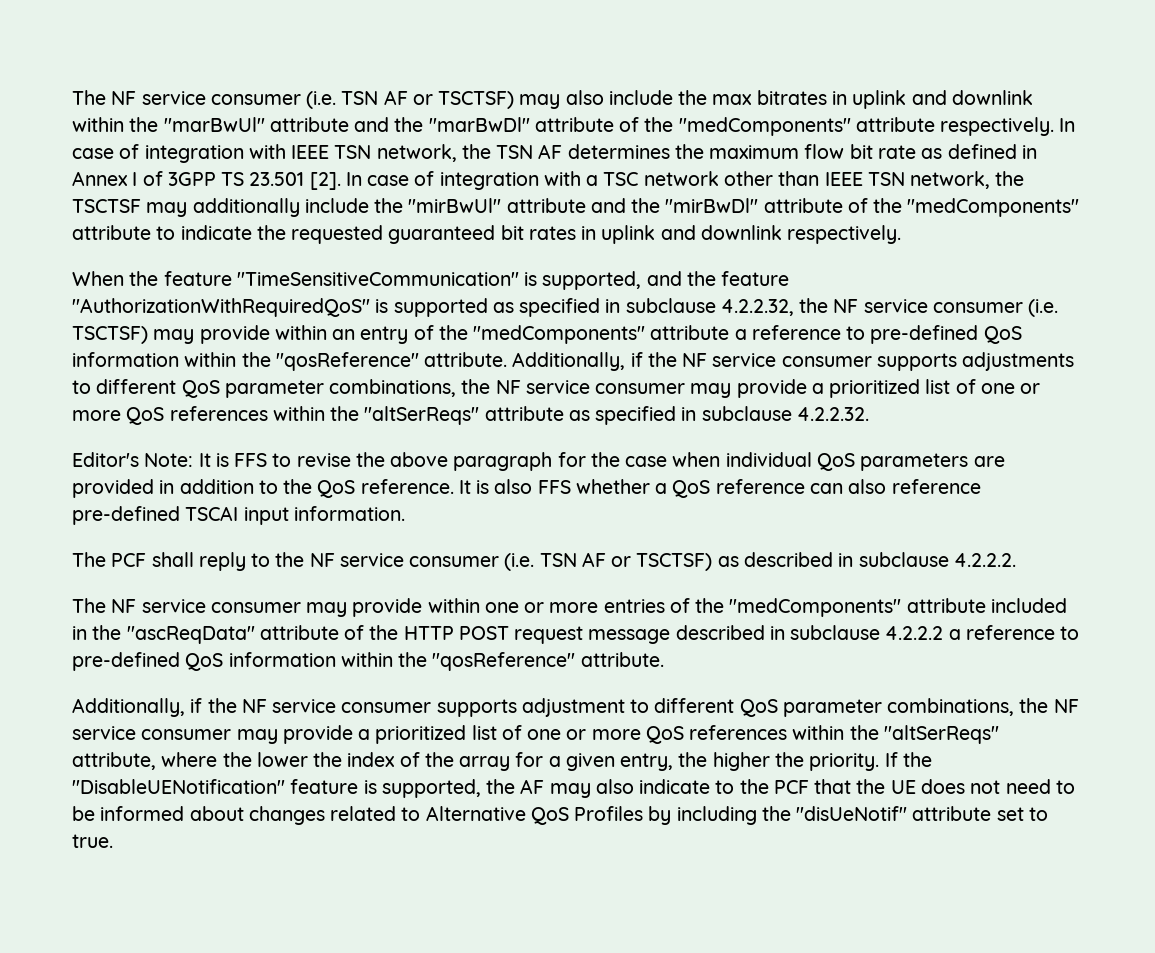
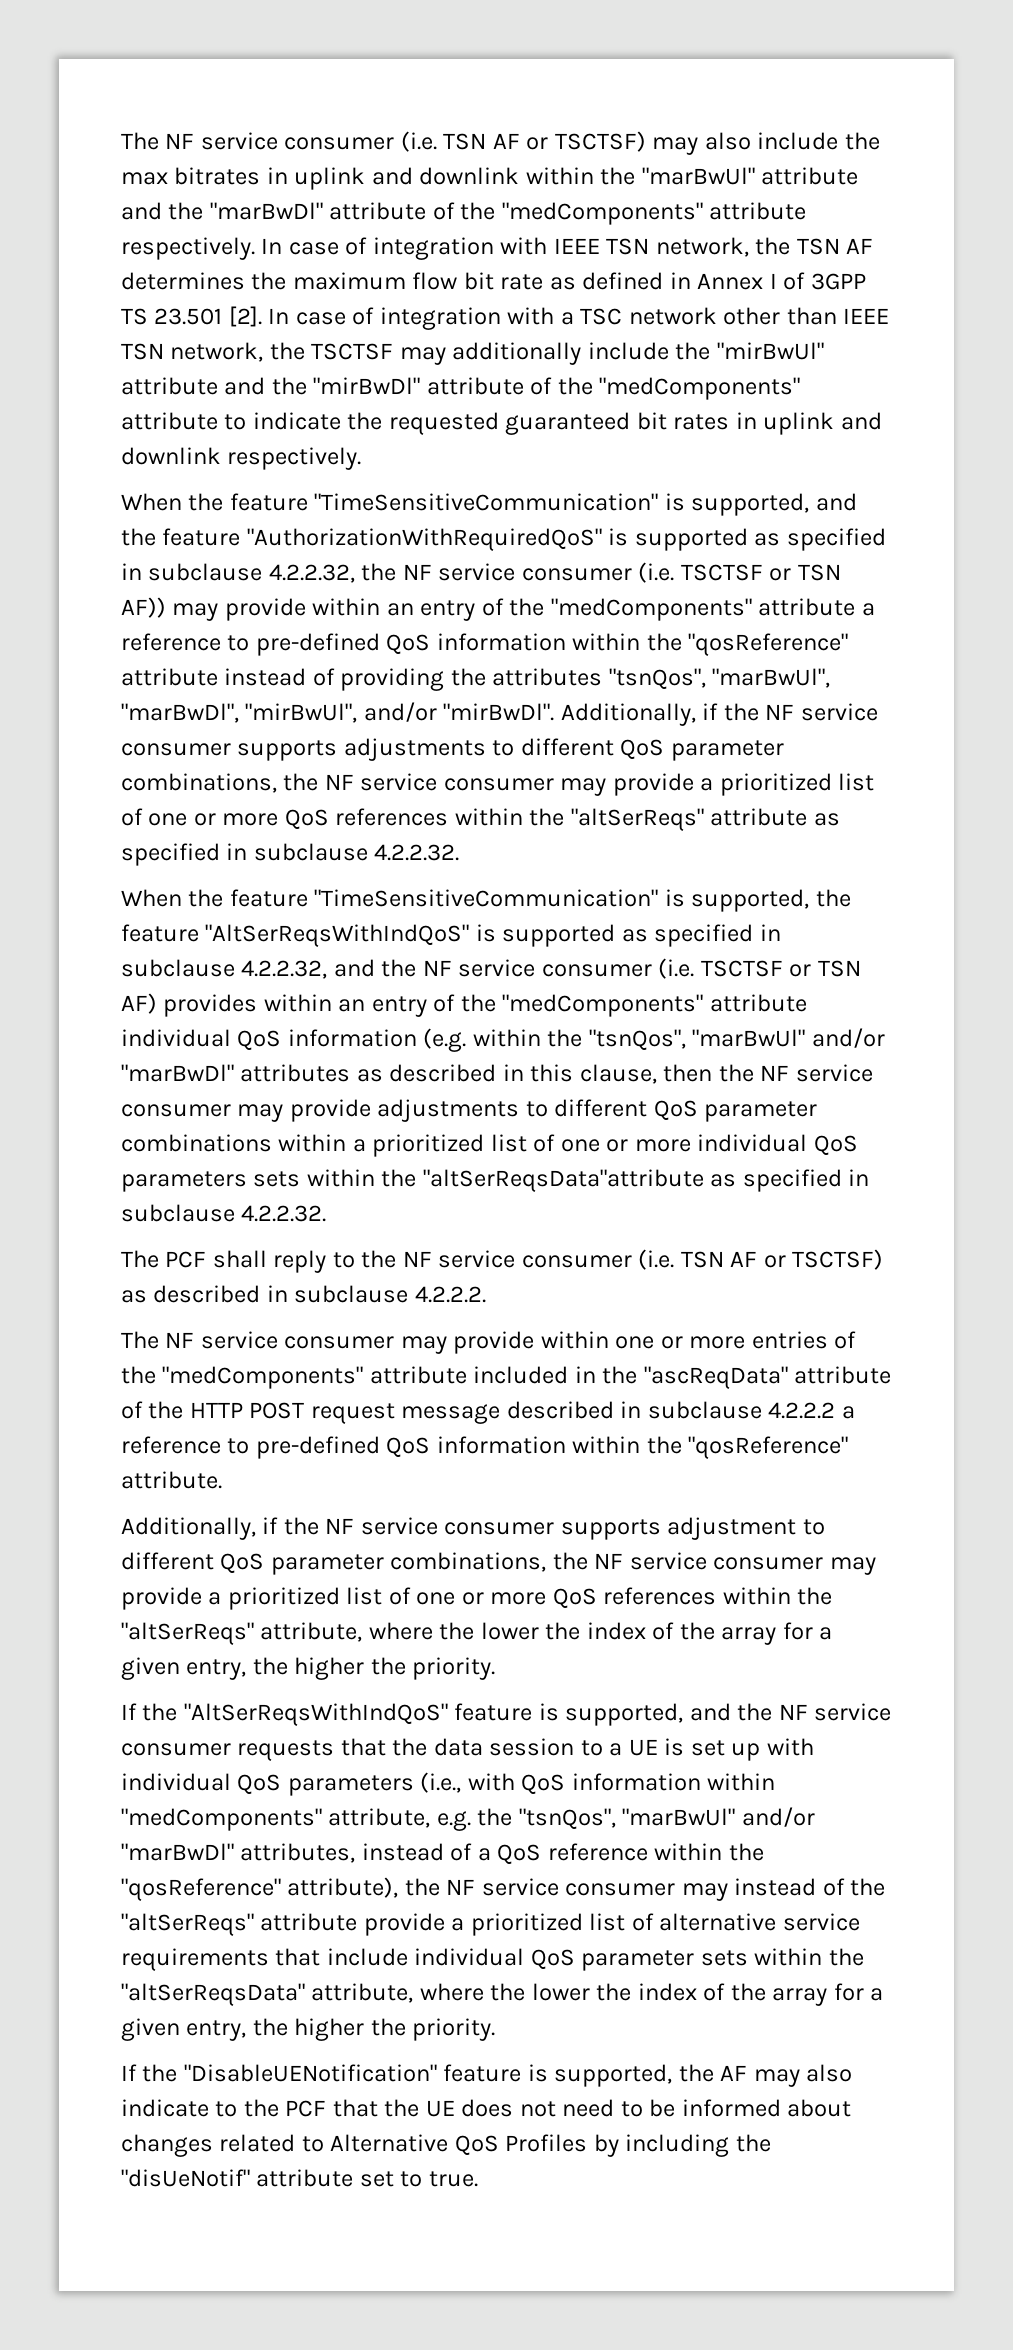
- When the feature "TimeSensitiveCommunication" is supported, and the feature "AuthorizationWithRequiredQoS" is supported as specified in subclause 4.2.2.32, the NF service consumer (i.e. TSCTSF) may provide within an entry of the "medComponents" attribute a reference to pre-defined QoS information within the "qosReference" attribute.
+ When the feature "TimeSensitiveCommunication" is supported, and the feature "AuthorizationWithRequiredQoS" is supported as specified in subclause 4.2.2.32, the NF service consumer (i.e. TSCTSF or TSN AF)) may provide within an entry of the "medComponents" attribute a reference to pre-defined QoS information within the "qosReference" attribute instead of providing the attributes "tsnQos", "marBwUl", "marBwDl", "mirBwUl", and/or "mirBwDl".
- Editor's Note: It is FFS to revise the above paragraph for the case when individual QoS parameters are provided in addition to the QoS reference. It is also FFS whether a QoS reference can also reference pre-defined TSCAI input information.
+ When the feature "TimeSensitiveCommunication" is supported, the feature "AltSerReqsWithIndQoS" is supported as specified in subclause 4.2.2.32, and the NF service consumer (i.e. TSCTSF or TSN AF) provides within an entry of the "medComponents" attribute individual QoS information (e.g. within the "tsnQos", "marBwUl" and/or "marBwDl" attributes as described in this clause, then the NF service consumer may provide adjustments to different QoS parameter combinations within a prioritized list of one or more individual QoS parameters sets within the "altSerReqsData"attribute as specified in subclause 4.2.2.32.
- Additionally, if the NF service consumer supports adjustment to different QoS parameter combinations, the NF service consumer may provide a prioritized list of one or more QoS references within the "altSerReqs" attribute, where the lower the index of the array for a given entry, the higher the priority. If the "DisableUENotification" feature is supported, the AF may also indicate to the PCF that the UE does not need to be informed about changes related to Alternative QoS Profiles by including the "disUeNotif" attribute set to true.
+ Additionally, if the NF service consumer supports adjustment to different QoS parameter combinations, the NF service consumer may provide a prioritized list of one or more QoS references within the "altSerReqs" attribute, where the lower the index of the array for a given entry, the higher the priority.
+ If the "AltSerReqsWithIndQoS" feature is supported, and the NF service consumer requests that the data session to a UE is set up with individual QoS parameters (i.e., with QoS information within "medComponents" attribute, e.g. the "tsnQos", "marBwUl" and/or "marBwDl" attributes, instead of a QoS reference within the "qosReference" attribute), the NF service consumer may instead of the "altSerReqs" attribute provide a prioritized list of alternative service requirements that include individual QoS parameter sets within the "altSerReqsData" attribute, where the lower the index of the array for a given entry, the higher the priority.
+ If the "DisableUENotification" feature is supported, the AF may also indicate to the PCF that the UE does not need to be informed about changes related to Alternative QoS Profiles by including the "disUeNotif" attribute set to true.

